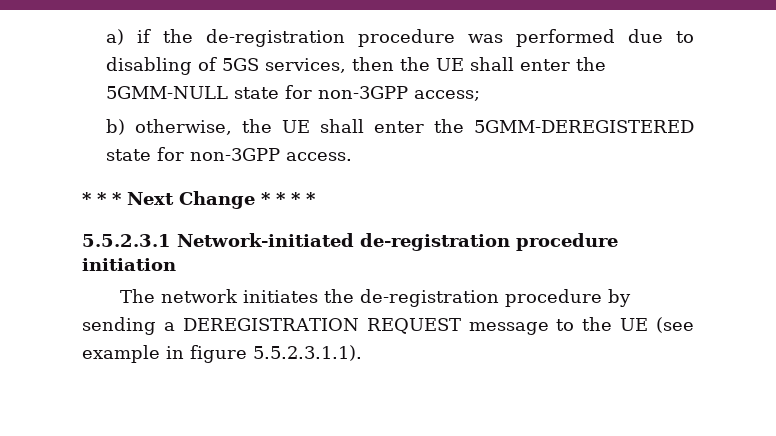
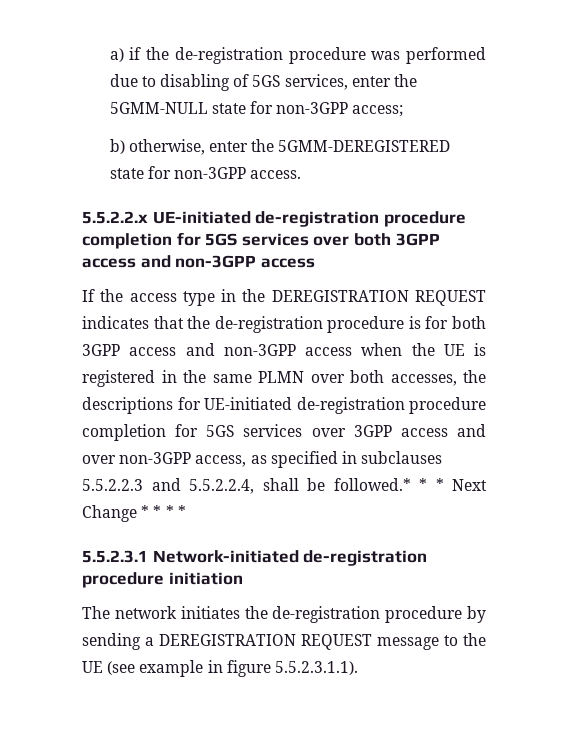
- a) if the de-registration procedure was performed due to disabling of 5GS services, then the UE shall enter the 5GMM-NULL state for non-3GPP access;
+ a) if the de-registration procedure was performed due to disabling of 5GS services, enter the 5GMM-NULL state for non-3GPP access;
- b) otherwise, the UE shall enter the 5GMM-DEREGISTERED state for non-3GPP access.
+ b) otherwise, enter the 5GMM-DEREGISTERED state for non-3GPP access.
- * * * Next Change * * * *
+ 5.5.2.2.x UE-initiated de-registration procedure completion for 5GS services over both 3GPP access and non-3GPP access
+ If the access type in the DEREGISTRATION REQUEST indicates that the de-registration procedure is for both 3GPP access and non-3GPP access when the UE is registered in the same PLMN over both accesses, the descriptions for UE-initiated de-registration procedure completion for 5GS services over 3GPP access and over non-3GPP access, as specified in subclauses 5.5.2.2.3 and 5.5.2.2.4, shall be followed.* * * Next Change * * * *

